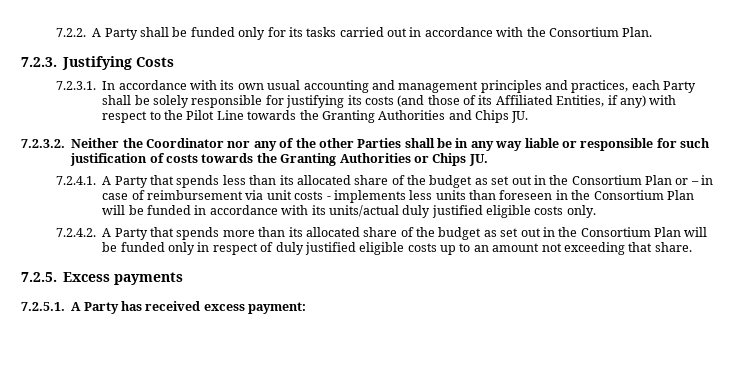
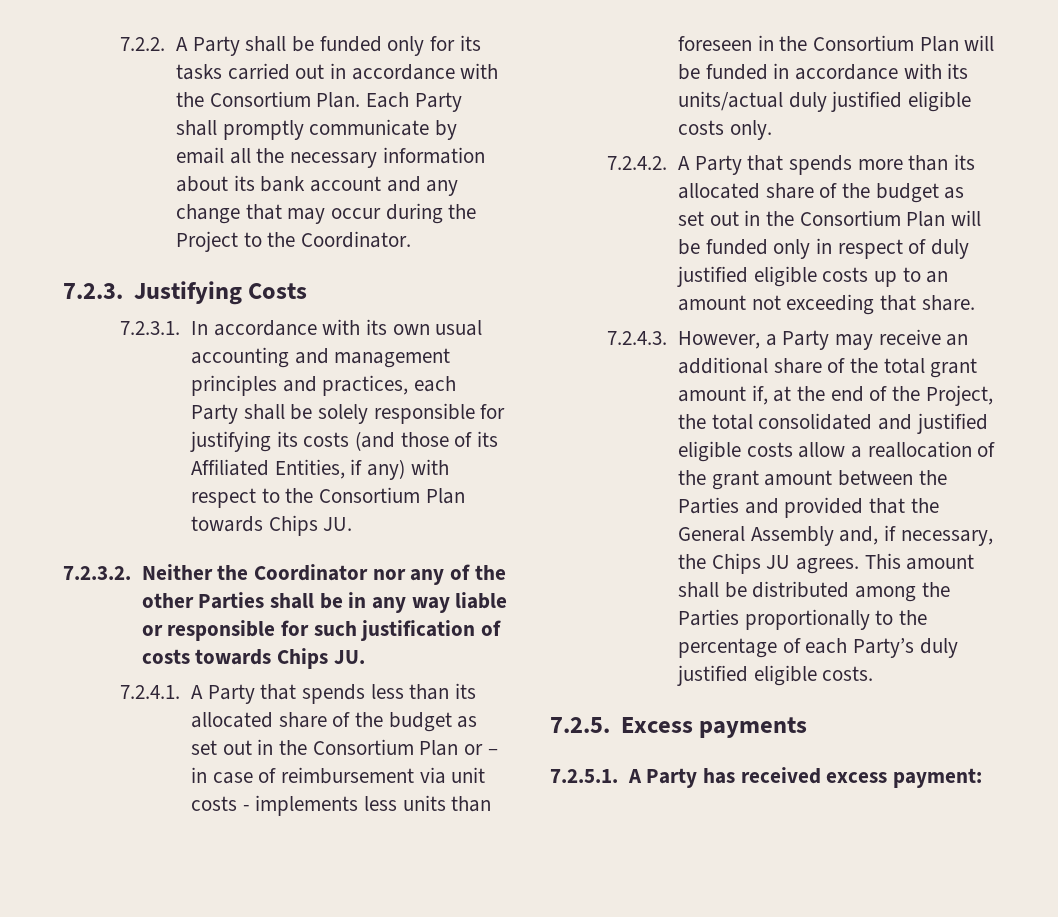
+ Each Party shall promptly communicate by email all the necessary information about its bank account and any change that may occur during the Project to the Coordinator.
- 7.2.3.1. In accordance with its own usual accounting and management principles and practices, each Party shall be solely responsible for justifying its costs (and those of its Affiliated Entities, if any) with respect to the Pilot Line towards the Granting Authorities and Chips JU.
+ 7.2.3.1. In accordance with its own usual accounting and management principles and practices, each Party shall be solely responsible for justifying its costs (and those of its Affiliated Entities, if any) with respect to the Consortium Plan towards Chips JU.
- 7.2.3.2. Neither the Coordinator nor any of the other Parties shall be in any way liable or responsible for such justification of costs towards the Granting Authorities or Chips JU.
+ 7.2.3.2. Neither the Coordinator nor any of the other Parties shall be in any way liable or responsible for such justification of costs towards Chips JU.
+ 7.2.4.3. However, a Party may receive an additional share of the total grant amount if, at the end of the Project, the total consolidated and justified eligible costs allow a reallocation of the grant amount between the Parties and provided that the General Assembly and, if necessary, the Chips JU agrees. This amount shall be distributed among the Parties proportionally to the percentage of each Party’s duly justified eligible costs.

